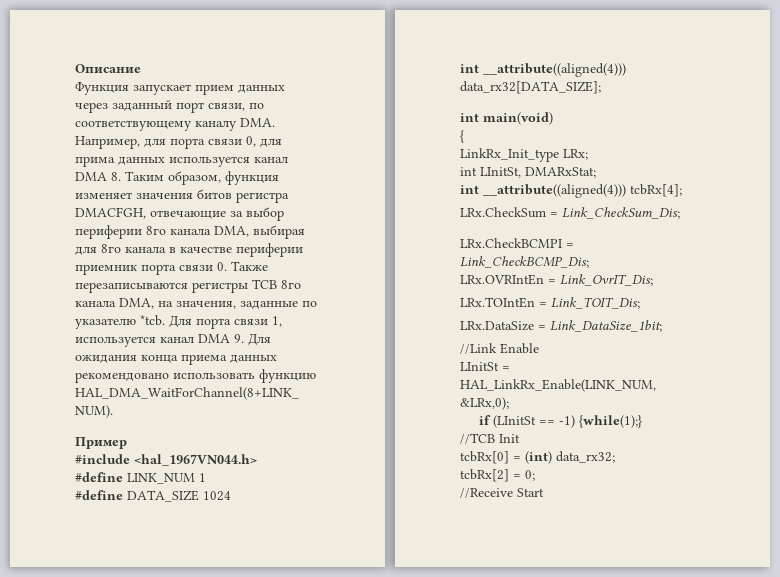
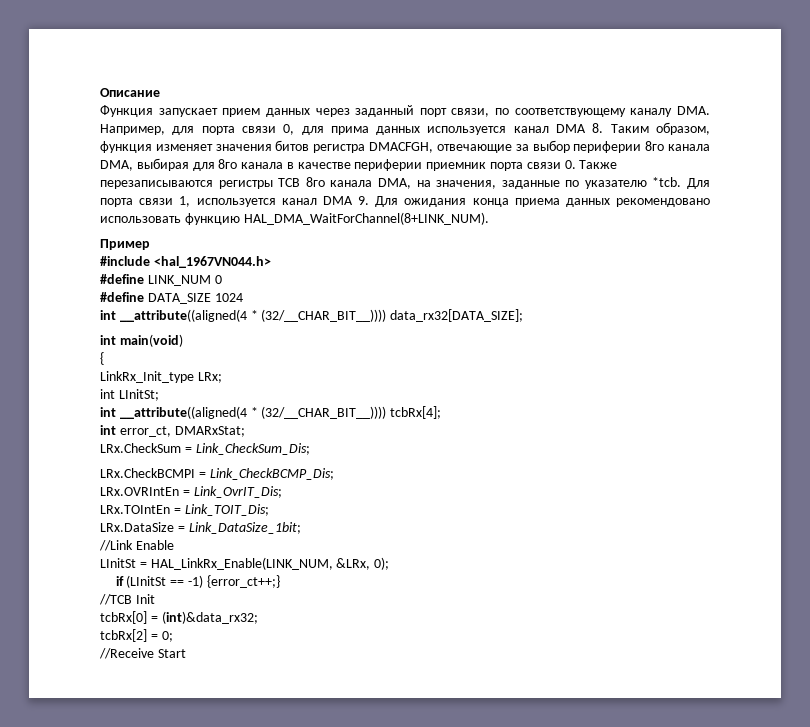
- #define LINK_NUM 1
+ #define LINK_NUM 0
- int __attribute((aligned(4))) data_rx32[DATA_SIZE];
+ int __attribute((aligned(4 * (32/__CHAR_BIT__)))) data_rx32[DATA_SIZE];
- int LInitSt, DMARxStat;
- int __attribute((aligned(4))) tcbRx[4];
+ int LInitSt;
+ int __attribute((aligned(4 * (32/__CHAR_BIT__)))) tcbRx[4];
+ int error_ct, DMARxStat;
- LInitSt = HAL_LinkRx_Enable(LINK_NUM, &LRx,0);
+ LInitSt = HAL_LinkRx_Enable(LINK_NUM, &LRx, 0);
- if (LInitSt == -1) {while(1);}
+ if (LInitSt == -1) {error_ct++;}
- tcbRx[0] = (int) data_rx32;
+ tcbRx[0] = (int)&data_rx32;

